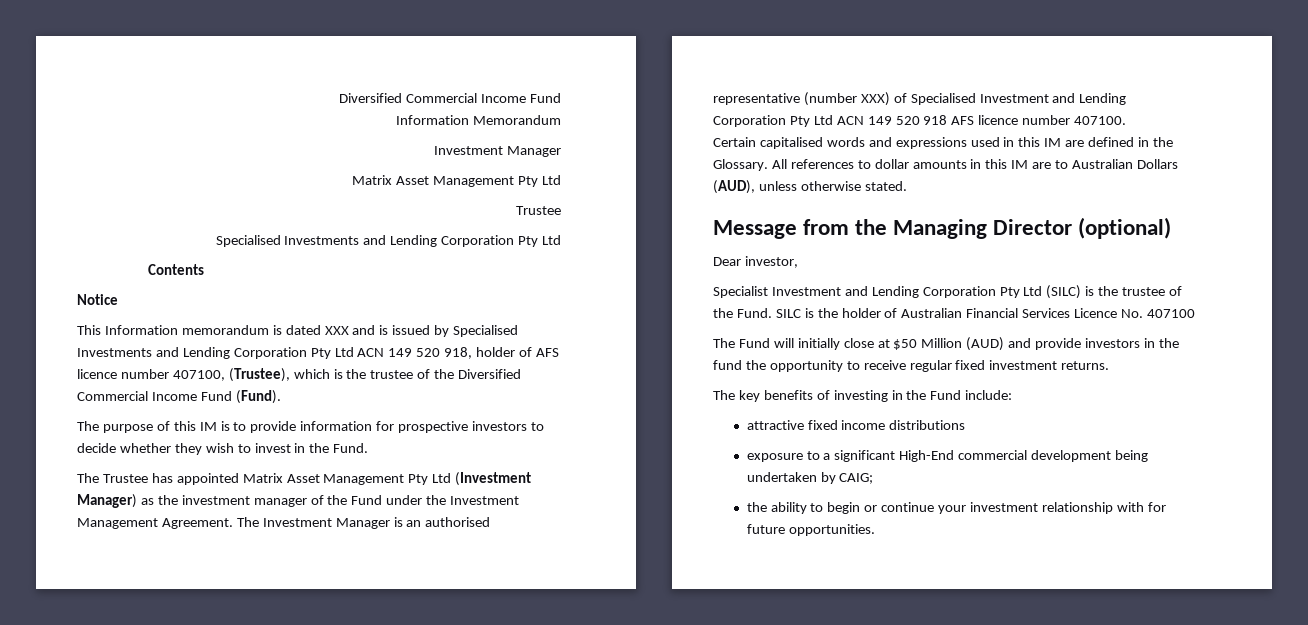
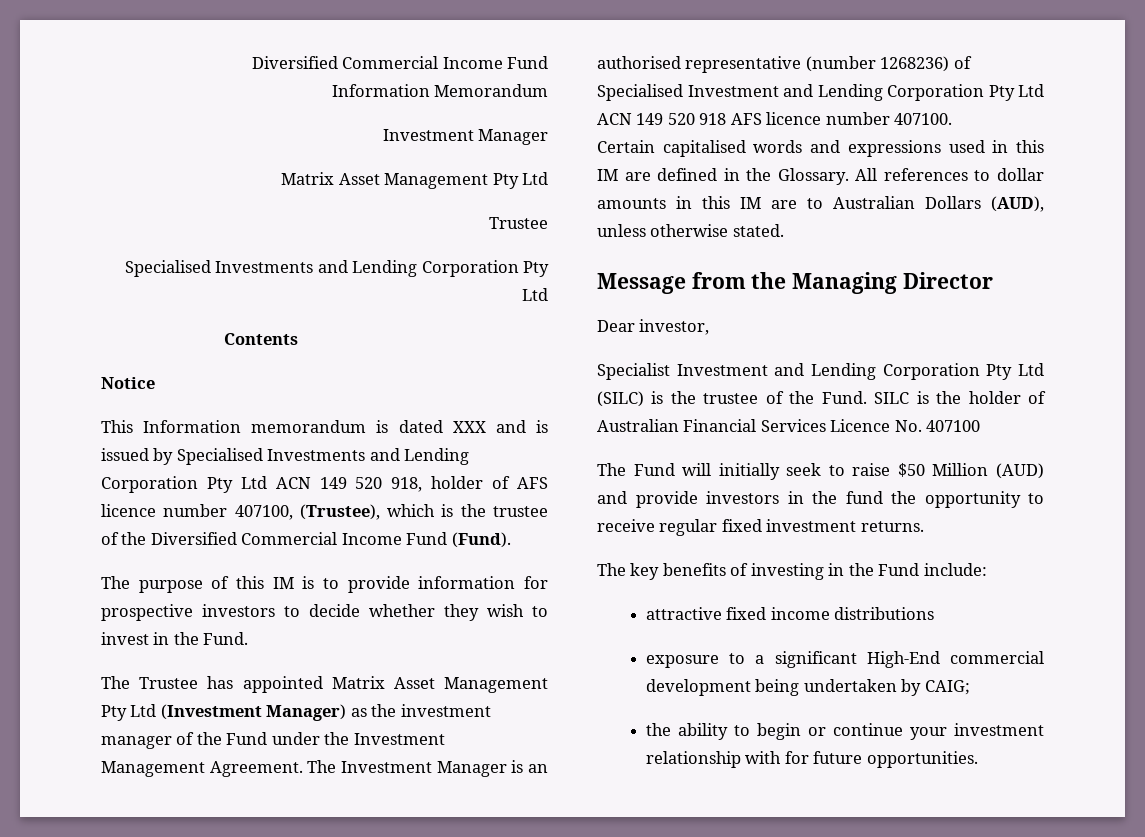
- The Investment Manager is an authorised representative (number XXX) of Specialised Investment and Lending Corporation Pty Ltd ACN 149 520 918 AFS licence number 407100.
+ The Investment Manager is an authorised representative (number 1268236) of Specialised Investment and Lending Corporation Pty Ltd ACN 149 520 918 AFS licence number 407100.
- Message from the Managing Director (optional)
+ Message from the Managing Director
- The Fund will initially close at $50 Million (AUD) and provide investors in the fund the opportunity to receive regular fixed investment returns.
+ The Fund will initially seek to raise $50 Million (AUD) and provide investors in the fund the opportunity to receive regular fixed investment returns.

